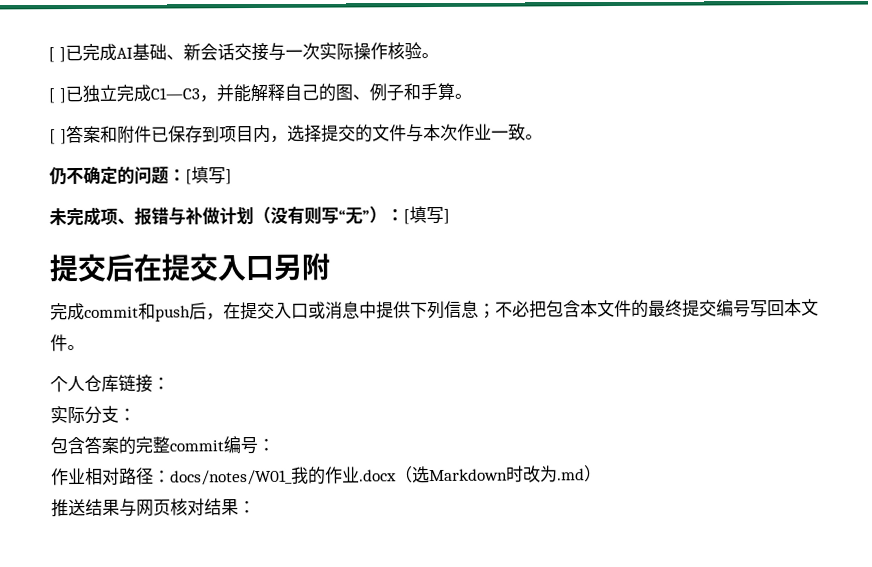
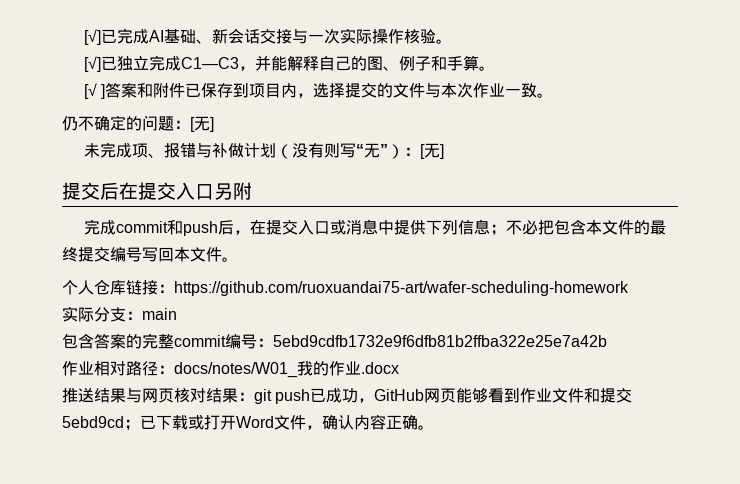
- [ ]已完成AI基础、新会话交接与一次实际操作核验。
+ [√]已完成AI基础、新会话交接与一次实际操作核验。
- [ ]已独立完成C1—C3，并能解释自己的图、例子和手算。
+ [√]已独立完成C1—C3，并能解释自己的图、例子和手算。
- [ ]答案和附件已保存到项目内，选择提交的文件与本次作业一致。
+ [√ ]答案和附件已保存到项目内，选择提交的文件与本次作业一致。
- 仍不确定的问题：[填写]
+ 仍不确定的问题：[无]
- 未完成项、报错与补做计划（没有则写“无”）：[填写]
+ 未完成项、报错与补做计划（没有则写“无”）：[无]
- 个人仓库链接：
+ 个人仓库链接：https://github.com/ruoxuandai75-art/wafer-scheduling-homework
- 实际分支：
+ 实际分支：main
- 包含答案的完整commit编号：
+ 包含答案的完整commit编号：5ebd9cdfb1732e9f6dfb81b2ffba322e25e7a42b
- 作业相对路径：docs/notes/W01_我的作业.docx（选Markdown时改为.md）
+ 作业相对路径：docs/notes/W01_我的作业.docx
- 推送结果与网页核对结果：
+ 推送结果与网页核对结果：git push已成功，GitHub网页能够看到作业文件和提交5ebd9cd；已下载或打开Word文件，确认内容正确。

